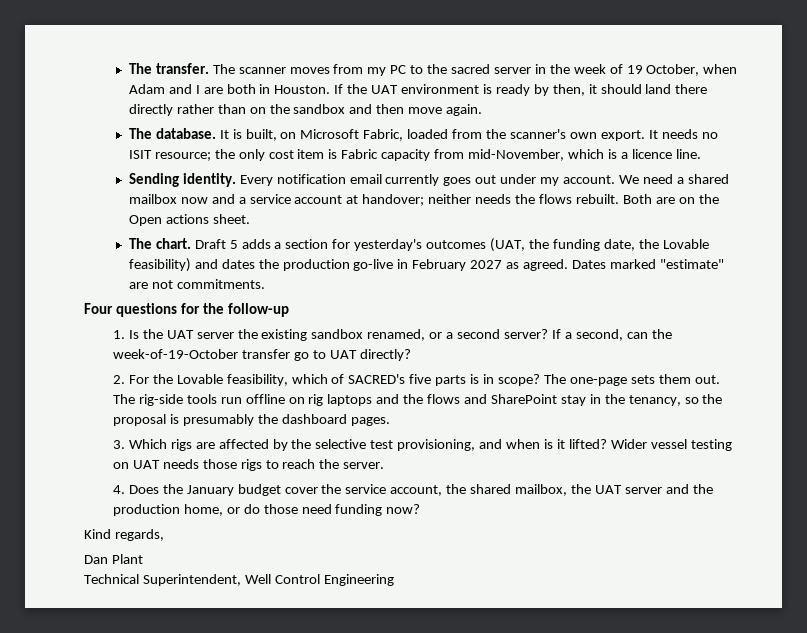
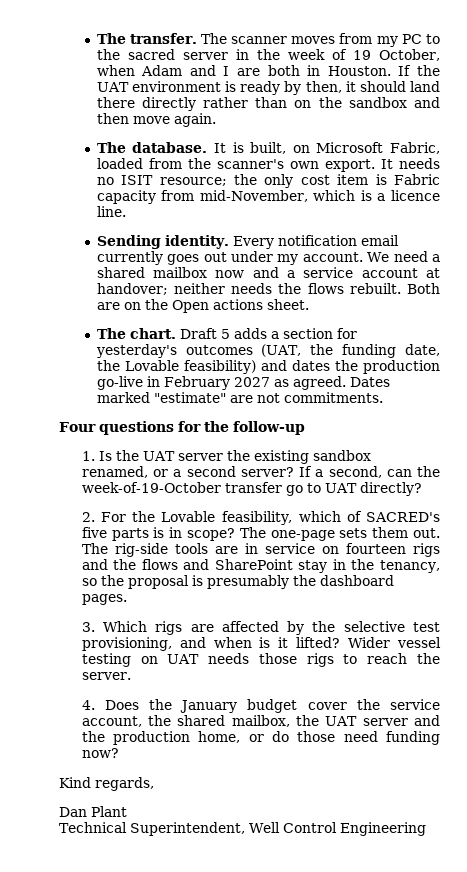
- The rig-side tools run offline on rig laptops and the flows and SharePoint stay in the tenancy, so the proposal is presumably the dashboard pages.
+ The rig-side tools are in service on fourteen rigs and the flows and SharePoint stay in the tenancy, so the proposal is presumably the dashboard pages.

